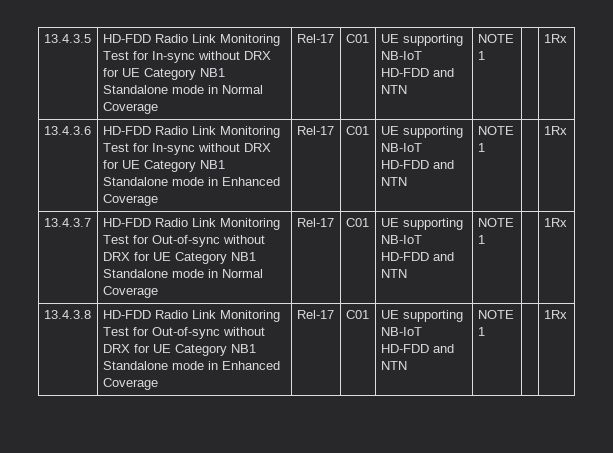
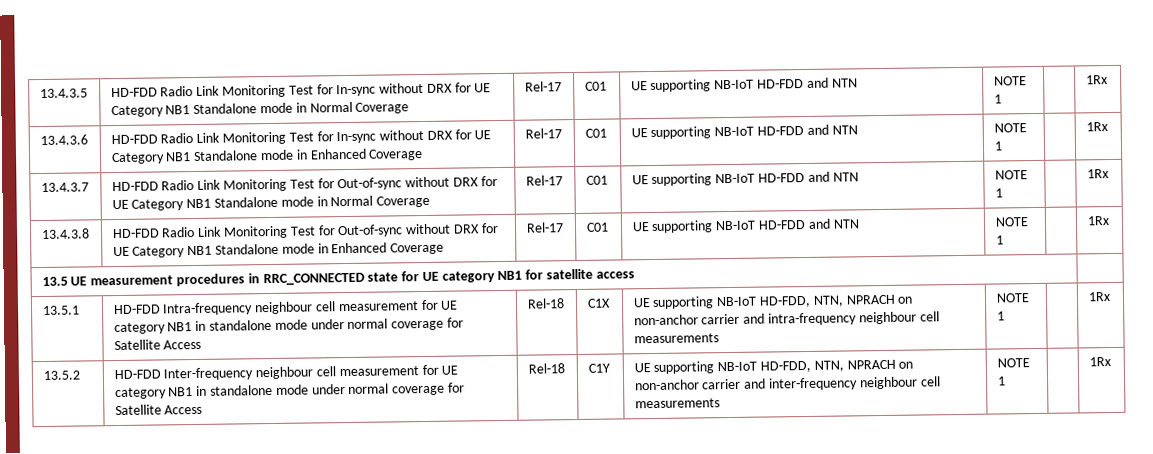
+ 13.5 UE measurement procedures in RRC_CONNECTED state for UE category NB1 for satellite access |
+ 13.5.1 | HD-FDD Intra-frequency neighbour cell measurement for UE category NB1 in standalone mode under normal coverage for Satellite Access | Rel-18 | C1X | UE supporting NB-IoT HD-FDD, NTN, NPRACH on non-anchor carrier and intra-frequency neighbour cell measurements | NOTE 1 | | 1Rx
+ 13.5.2 | HD-FDD Inter-frequency neighbour cell measurement for UE category NB1 in standalone mode under normal coverage for Satellite Access | Rel-18 | C1Y | UE supporting NB-IoT HD-FDD, NTN, NPRACH on non-anchor carrier and inter-frequency neighbour cell measurements | NOTE 1 | | 1Rx

